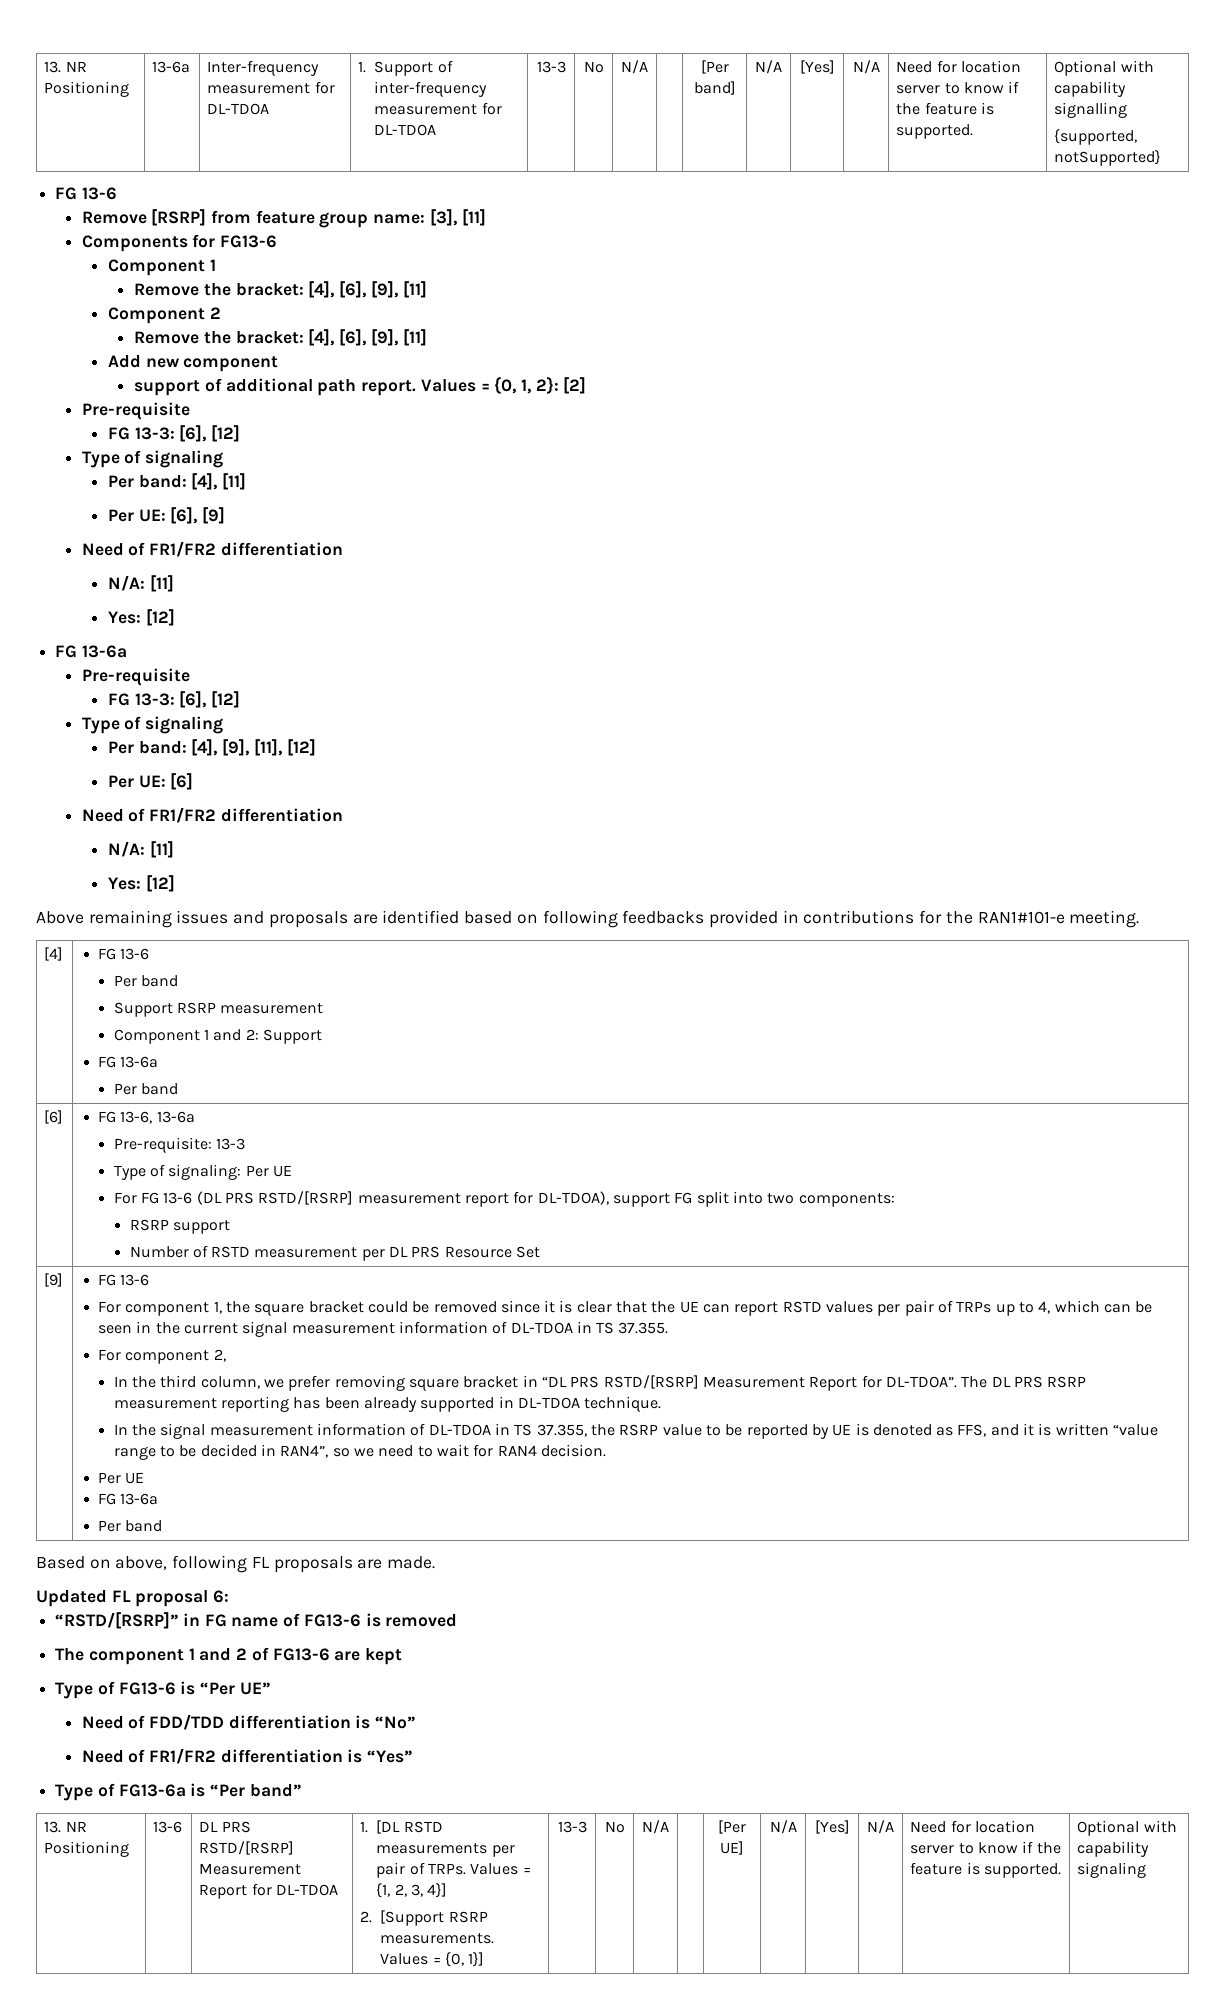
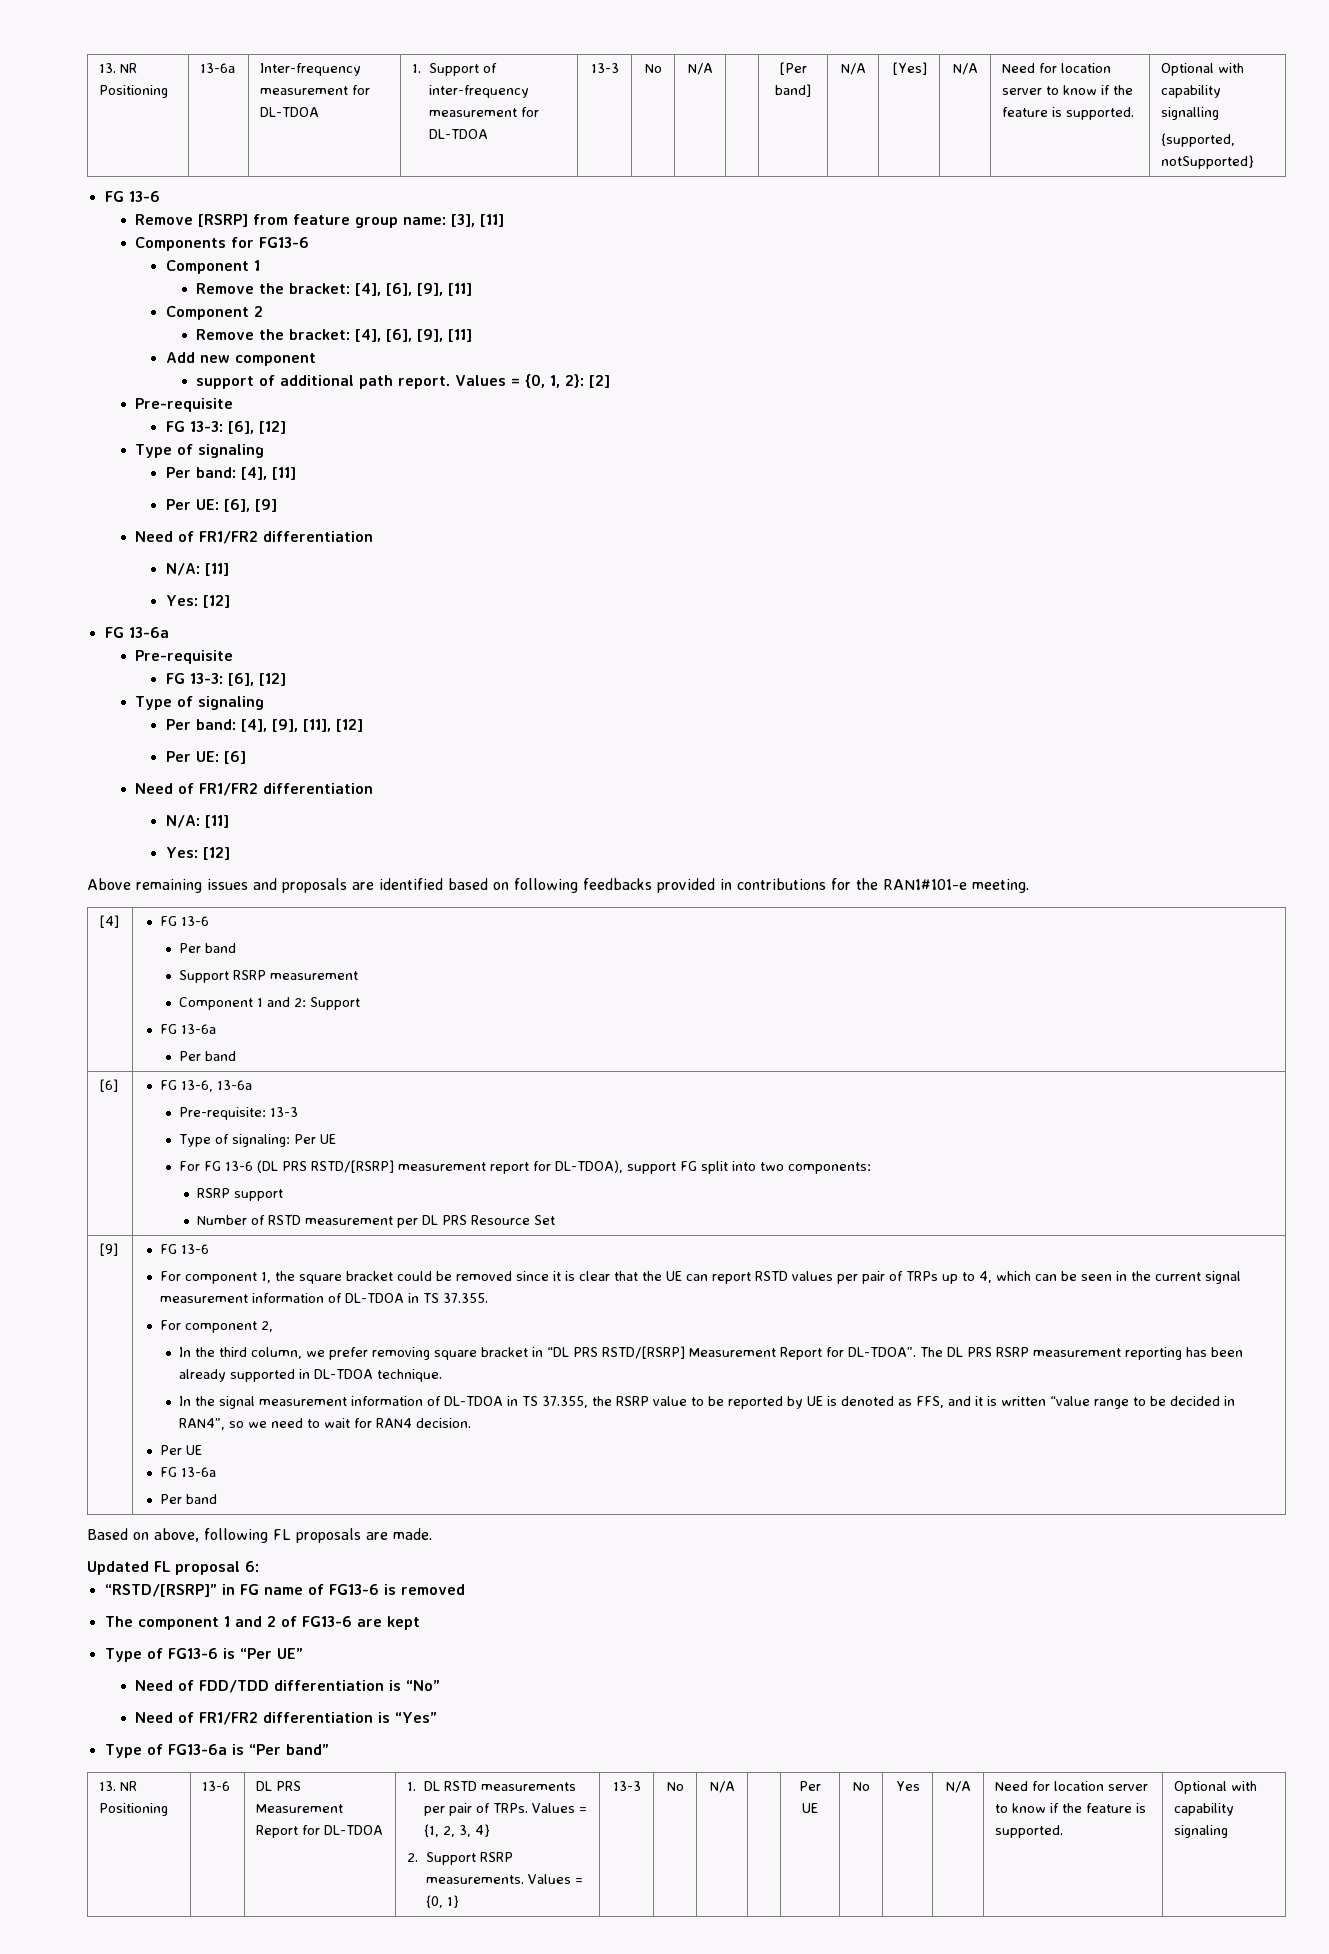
- DL PRS RSTD/[RSRP] Measurement Report for DL-TDOA
+ DL PRS Measurement Report for DL-TDOA
- 1. [DL RSTD measurements per pair of TRPs.
+ 1. DL RSTD measurements per pair of TRPs.
- Values = {1, 2, 3, 4}]
+ Values = {1, 2, 3, 4}
- 2. [Support RSRP measurements.
+ 2. Support RSRP measurements.
- Values = {0, 1}] | 13-3 | No | N/A | | [Per UE] | N/A | [Yes]
+ Values = {0, 1} | 13-3 | No | N/A | | Per UE | No | Yes

